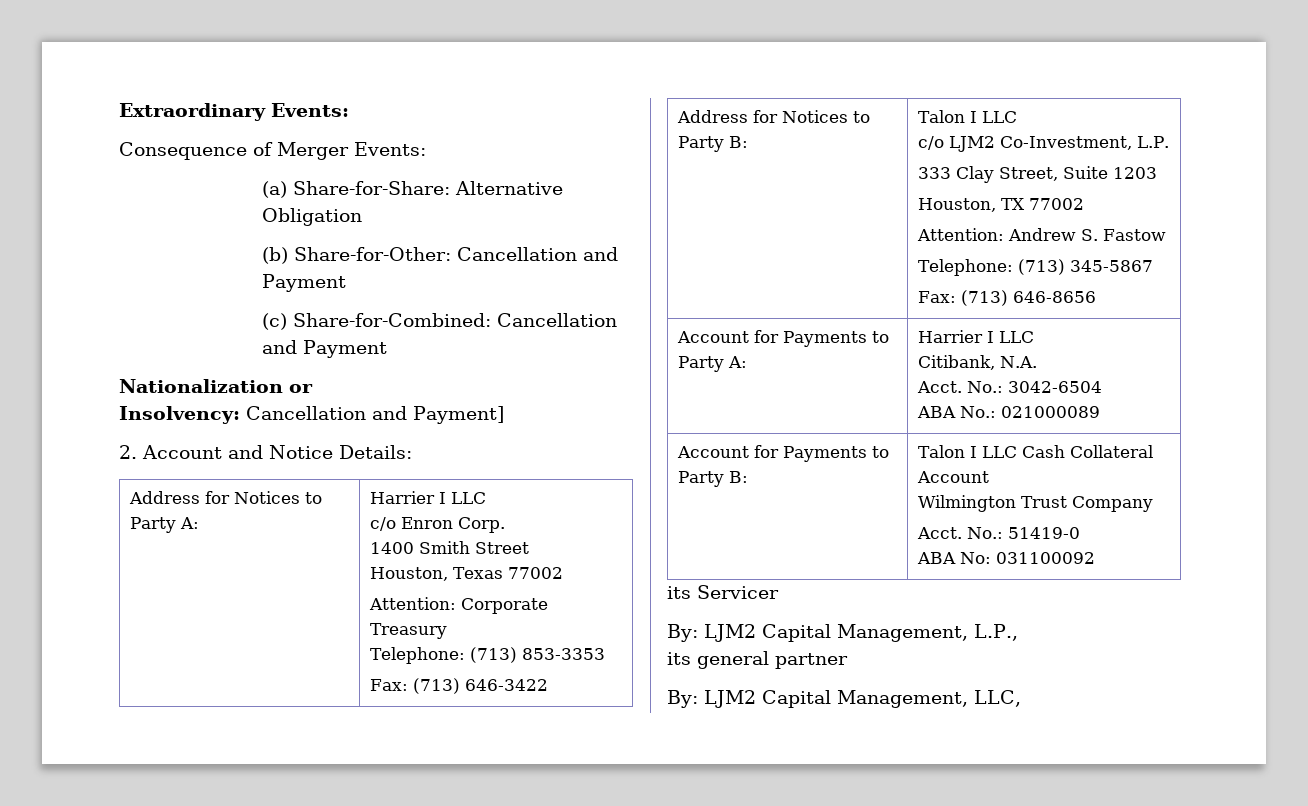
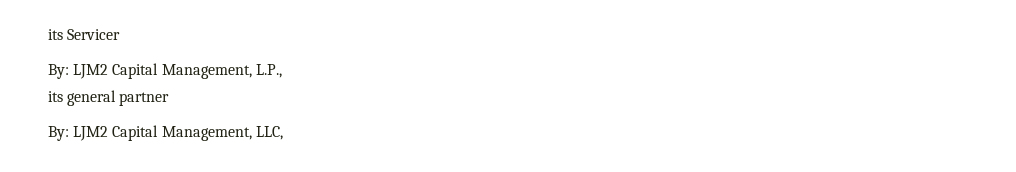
- Extraordinary Events:
- Consequence of Merger Events:
- (a) Share-for-Share: Alternative Obligation
- (b) Share-for-Other: Cancellation and Payment
- (c) Share-for-Combined: Cancellation and Payment
- Nationalization or
- Insolvency: Cancellation and Payment]
- 2. Account and Notice Details:
- Address for Notices to Party A: | Harrier I LLC
- c/o Enron Corp.
- 1400 Smith Street
- Houston, Texas 77002
- Attention: Corporate Treasury
- Telephone: (713) 853-3353
- Fax: (713) 646-3422
- Address for Notices to Party B: | Talon I LLC
- c/o LJM2 Co-Investment, L.P.
- 333 Clay Street, Suite 1203
- Houston, TX 77002
- Attention: Andrew S. Fastow
- Telephone: (713) 345-5867
- Fax: (713) 646-8656
- Account for Payments to Party A: | Harrier I LLC
- Citibank, N.A.
- Acct. No.: 3042-6504
- ABA No.: 021000089
- Account for Payments to Party B: | Talon I LLC Cash Collateral Account
- Wilmington Trust Company
- Acct. No.: 51419-0
- ABA No: 031100092

